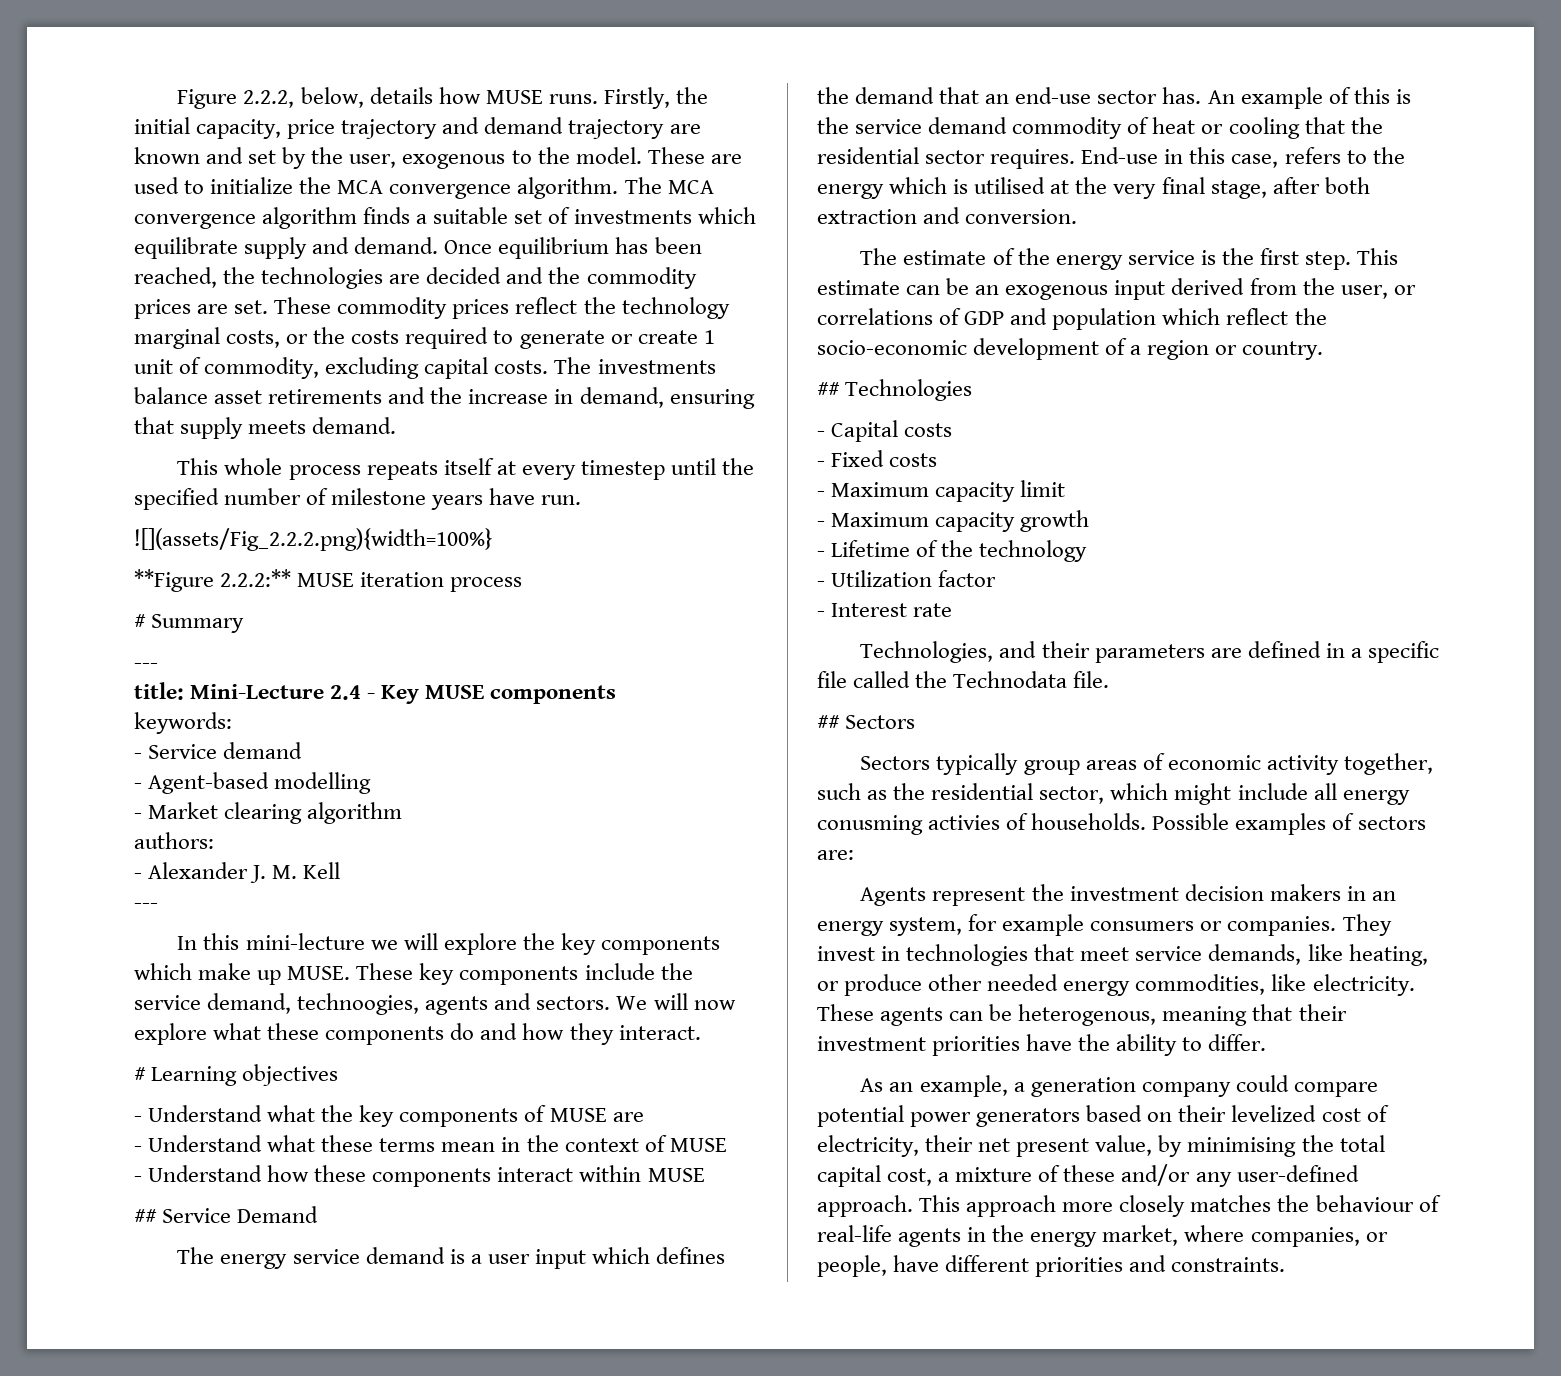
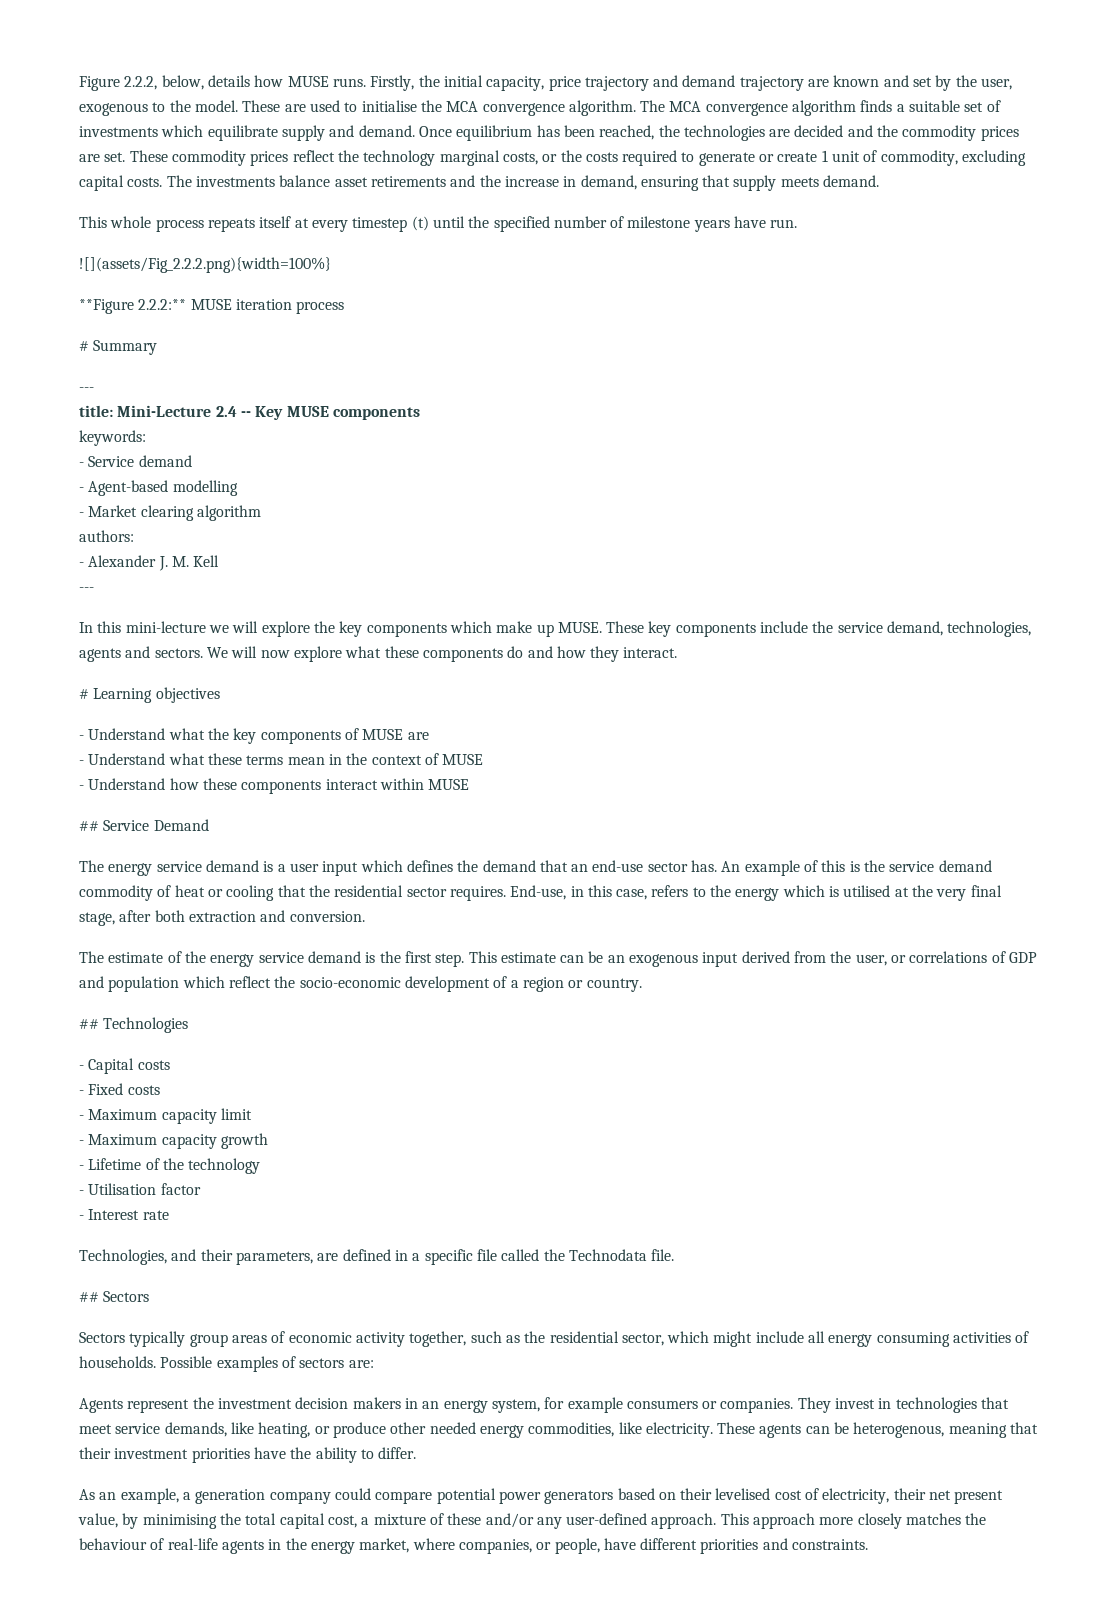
- These are used to initialize the MCA convergence algorithm.
+ These are used to initialise the MCA convergence algorithm.
- This whole process repeats itself at every timestep until the specified number of milestone years have run.
+ This whole process repeats itself at every timestep (t) until the specified number of milestone years have run.
- title: Mini-Lecture 2.4 - Key MUSE components
+ title: Mini-Lecture 2.4 -- Key MUSE components
- These key components include the service demand, technoogies, agents and sectors.
+ These key components include the service demand, technologies, agents and sectors.
- End-use in this case, refers to the energy which is utilised at the very final stage, after both extraction and conversion.
+ End-use, in this case, refers to the energy which is utilised at the very final stage, after both extraction and conversion.
- The estimate of the energy service is the first step.
+ The estimate of the energy service demand is the first step.
- - Utilization factor
+ - Utilisation factor
- Technologies, and their parameters are defined in a specific file called the Technodata file.
+ Technologies, and their parameters, are defined in a specific file called the Technodata file.
- Sectors typically group areas of economic activity together, such as the residential sector, which might include all energy conusming activies of households.
+ Sectors typically group areas of economic activity together, such as the residential sector, which might include all energy consuming activities of households.
- As an example, a generation company could compare potential power generators based on their levelized cost of electricity, their net present value, by minimising the total capital cost, a mixture of these and/or any user-defined approach.
+ As an example, a generation company could compare potential power generators based on their levelised cost of electricity, their net present value, by minimising the total capital cost, a mixture of these and/or any user-defined approach.

